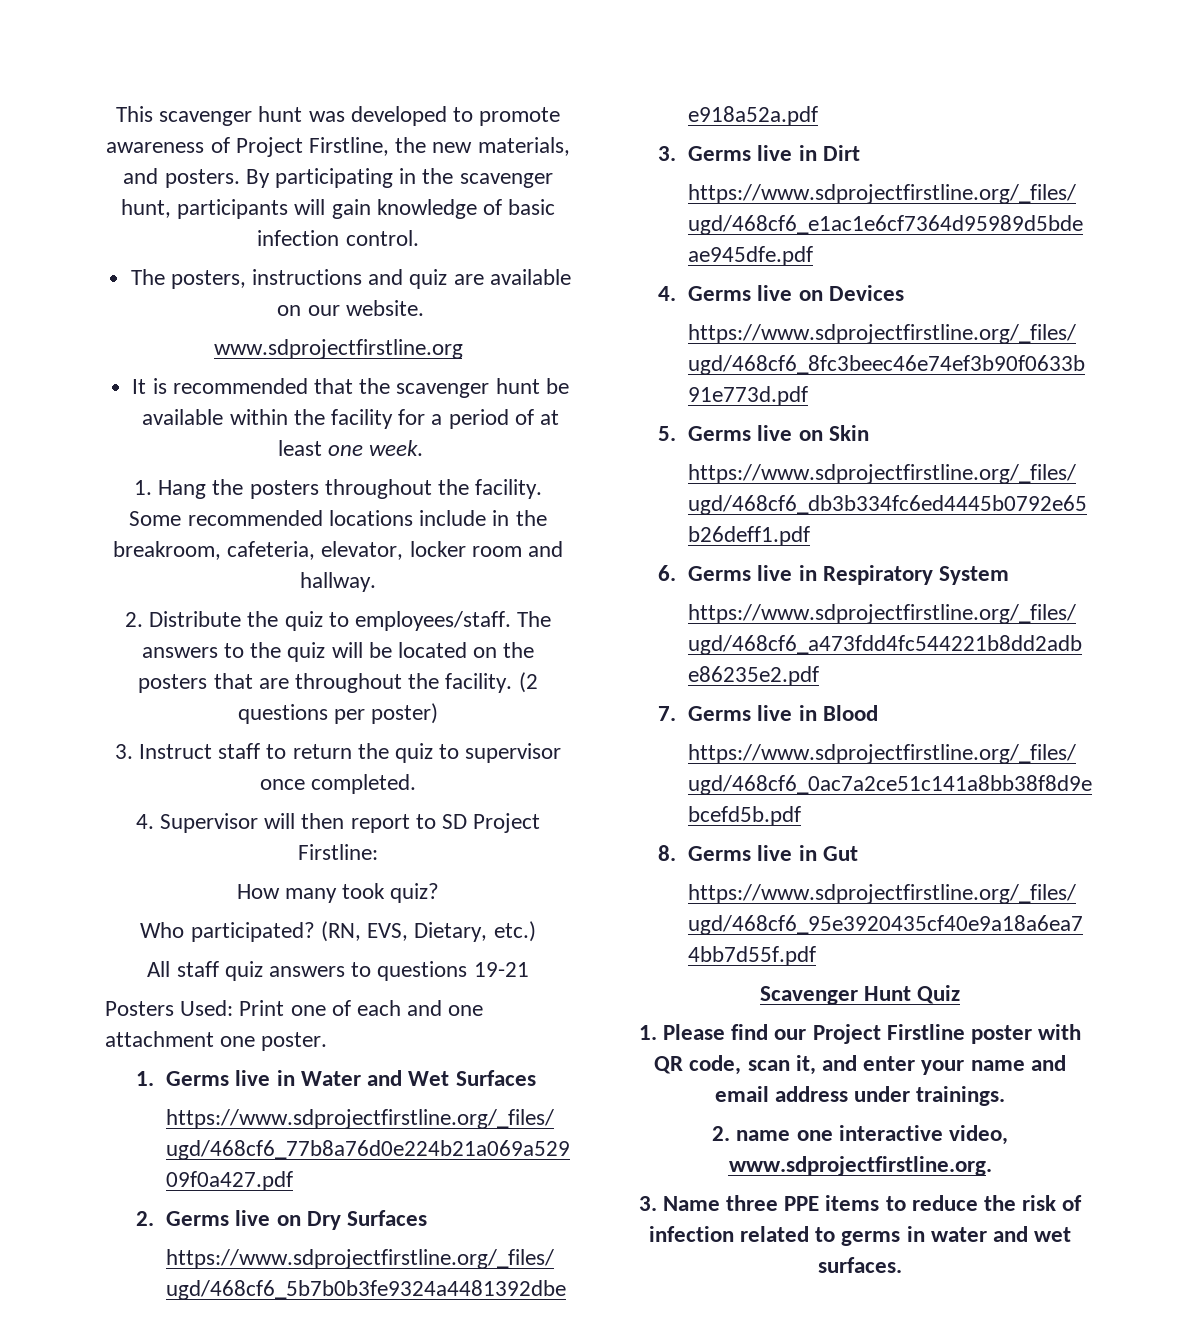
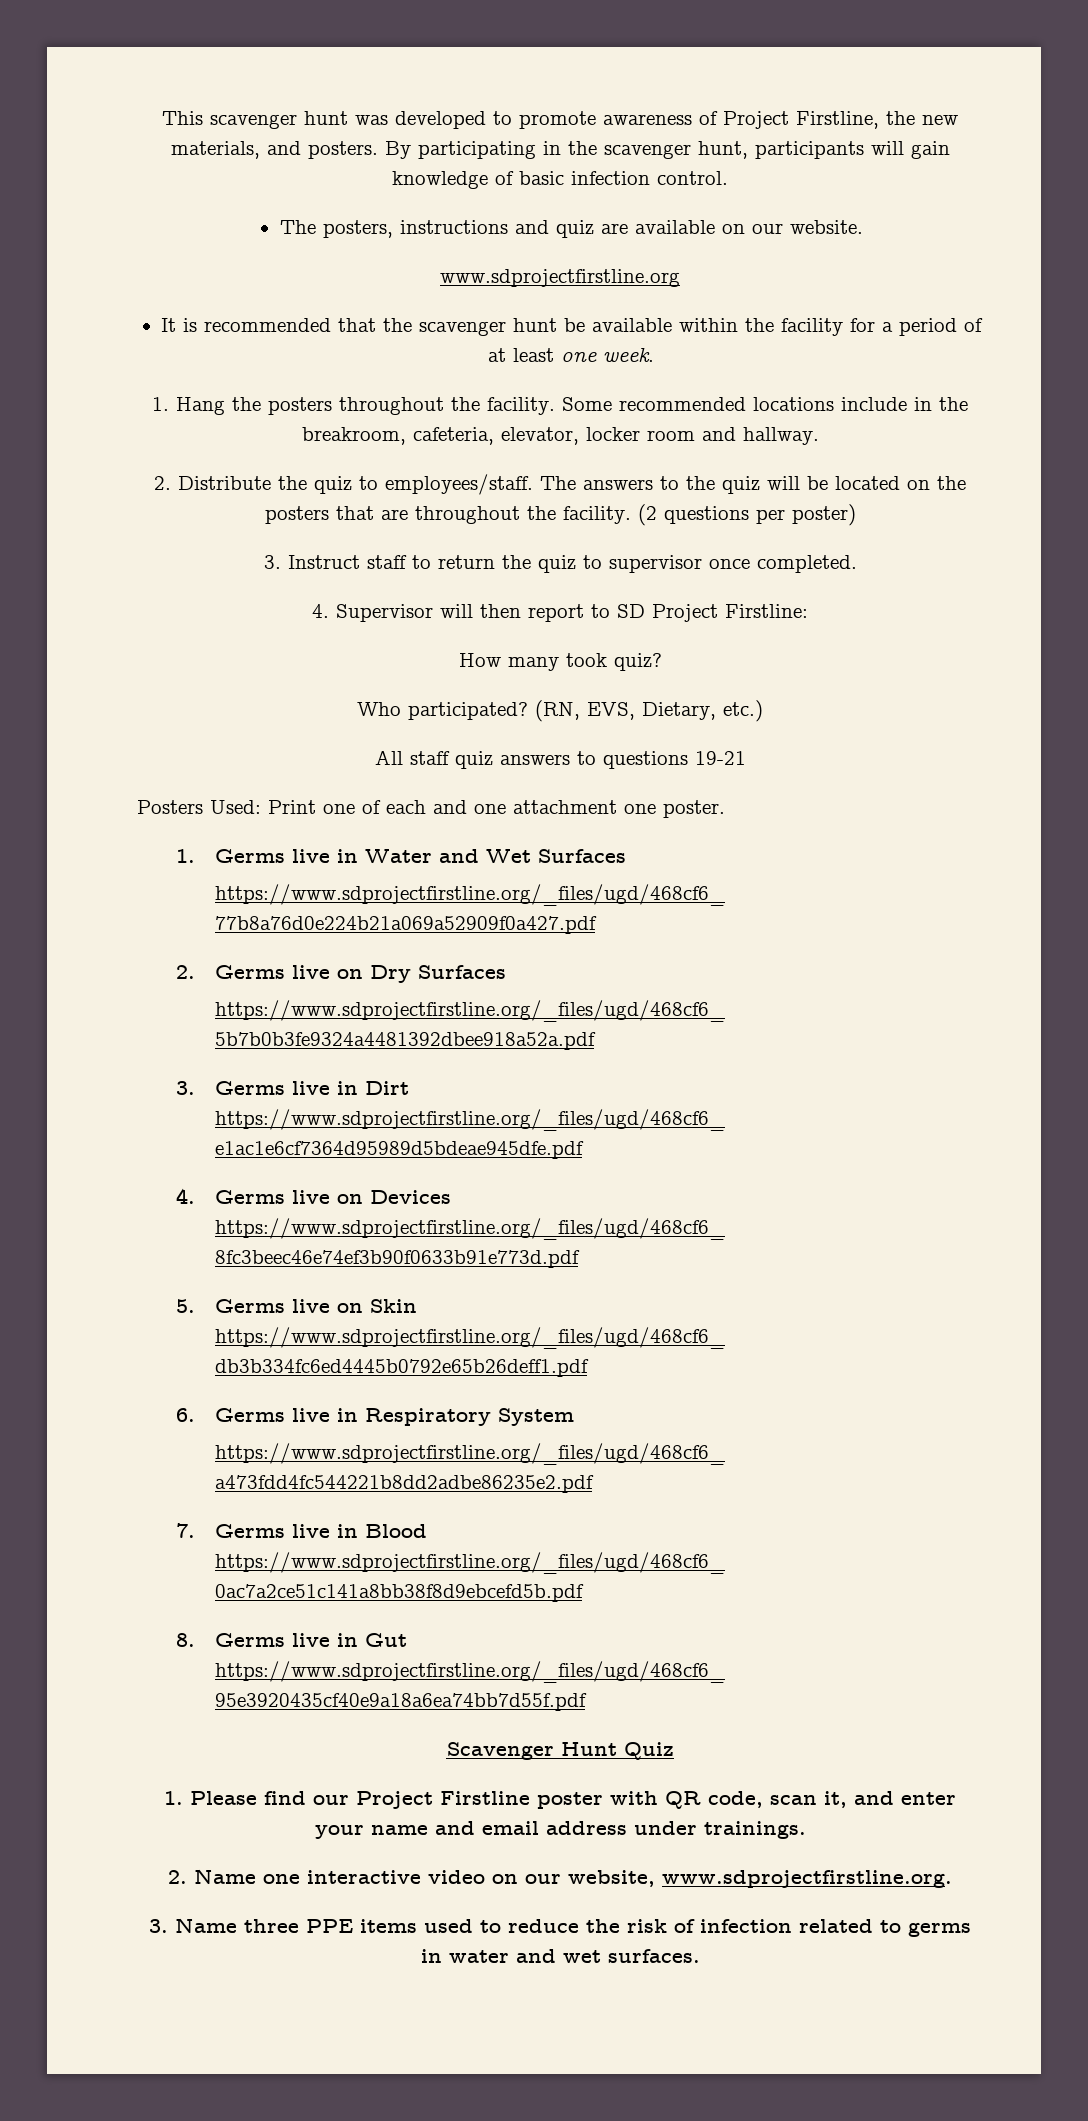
- 2. name one interactive video, www.sdprojectfirstline.org.
+ 2. Name one interactive video on our website, www.sdprojectfirstline.org.
- 3. Name three PPE items to reduce the risk of infection related to germs in water and wet surfaces.
+ 3. Name three PPE items used to reduce the risk of infection related to germs in water and wet surfaces.

